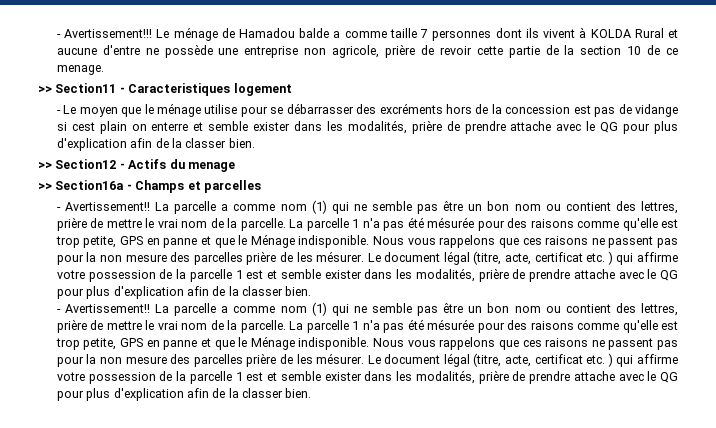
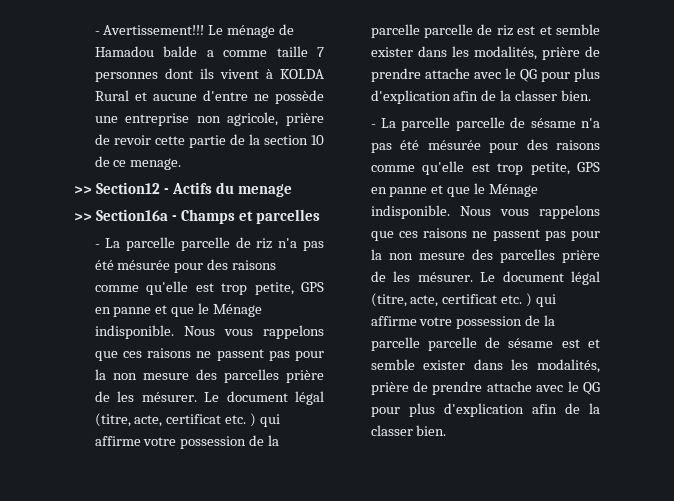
- >> Section11 - Caracteristiques logement
- - Le moyen que le ménage utilise pour se débarrasser des excréments hors de la concession est pas de vidange si cest plain on enterre et semble exister dans les modalités, prière de prendre attache avec le QG pour plus d'explication afin de la classer bien.
  >> Section16a - Champs et parcelles
- - Avertissement!! La parcelle a comme nom (1) qui ne semble pas être un bon nom ou contient des lettres, prière de mettre le vrai nom de la parcelle. La parcelle 1 n'a pas été mésurée pour des raisons comme qu'elle est trop petite, GPS en panne et que le Ménage indisponible. Nous vous rappelons que ces raisons ne passent pas pour la non mesure des parcelles prière de les mésurer. Le document légal (titre, acte, certificat etc. ) qui affirme votre possession de la parcelle 1 est et semble exister dans les modalités, prière de prendre attache avec le QG pour plus d'explication afin de la classer bien.
- - Avertissement!! La parcelle a comme nom (1) qui ne semble pas être un bon nom ou contient des lettres, prière de mettre le vrai nom de la parcelle. La parcelle 1 n'a pas été mésurée pour des raisons comme qu'elle est trop petite, GPS en panne et que le Ménage indisponible. Nous vous rappelons que ces raisons ne passent pas pour la non mesure des parcelles prière de les mésurer. Le document légal (titre, acte, certificat etc. ) qui affirme votre possession de la parcelle 1 est et semble exister dans les modalités, prière de prendre attache avec le QG pour plus d'explication afin de la classer bien.
+ - La parcelle parcelle de riz n'a pas été mésurée pour des raisons comme qu'elle est trop petite, GPS en panne et que le Ménage indisponible. Nous vous rappelons que ces raisons ne passent pas pour la non mesure des parcelles prière de les mésurer. Le document légal (titre, acte, certificat etc. ) qui affirme votre possession de la parcelle parcelle de riz est et semble exister dans les modalités, prière de prendre attache avec le QG pour plus d'explication afin de la classer bien.
+ - La parcelle parcelle de sésame n'a pas été mésurée pour des raisons comme qu'elle est trop petite, GPS en panne et que le Ménage indisponible. Nous vous rappelons que ces raisons ne passent pas pour la non mesure des parcelles prière de les mésurer. Le document légal (titre, acte, certificat etc. ) qui affirme votre possession de la parcelle parcelle de sésame est et semble exister dans les modalités, prière de prendre attache avec le QG pour plus d'explication afin de la classer bien.

